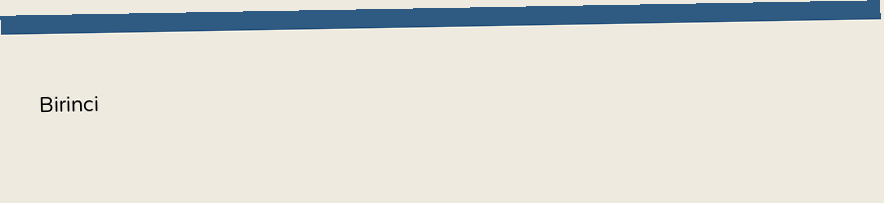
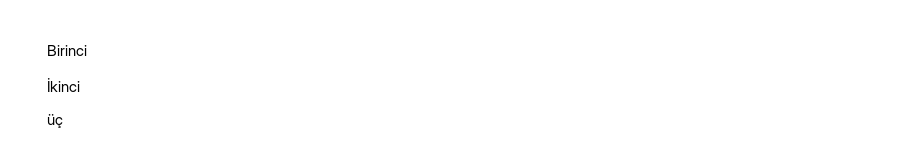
+ İkinci
+ üç

